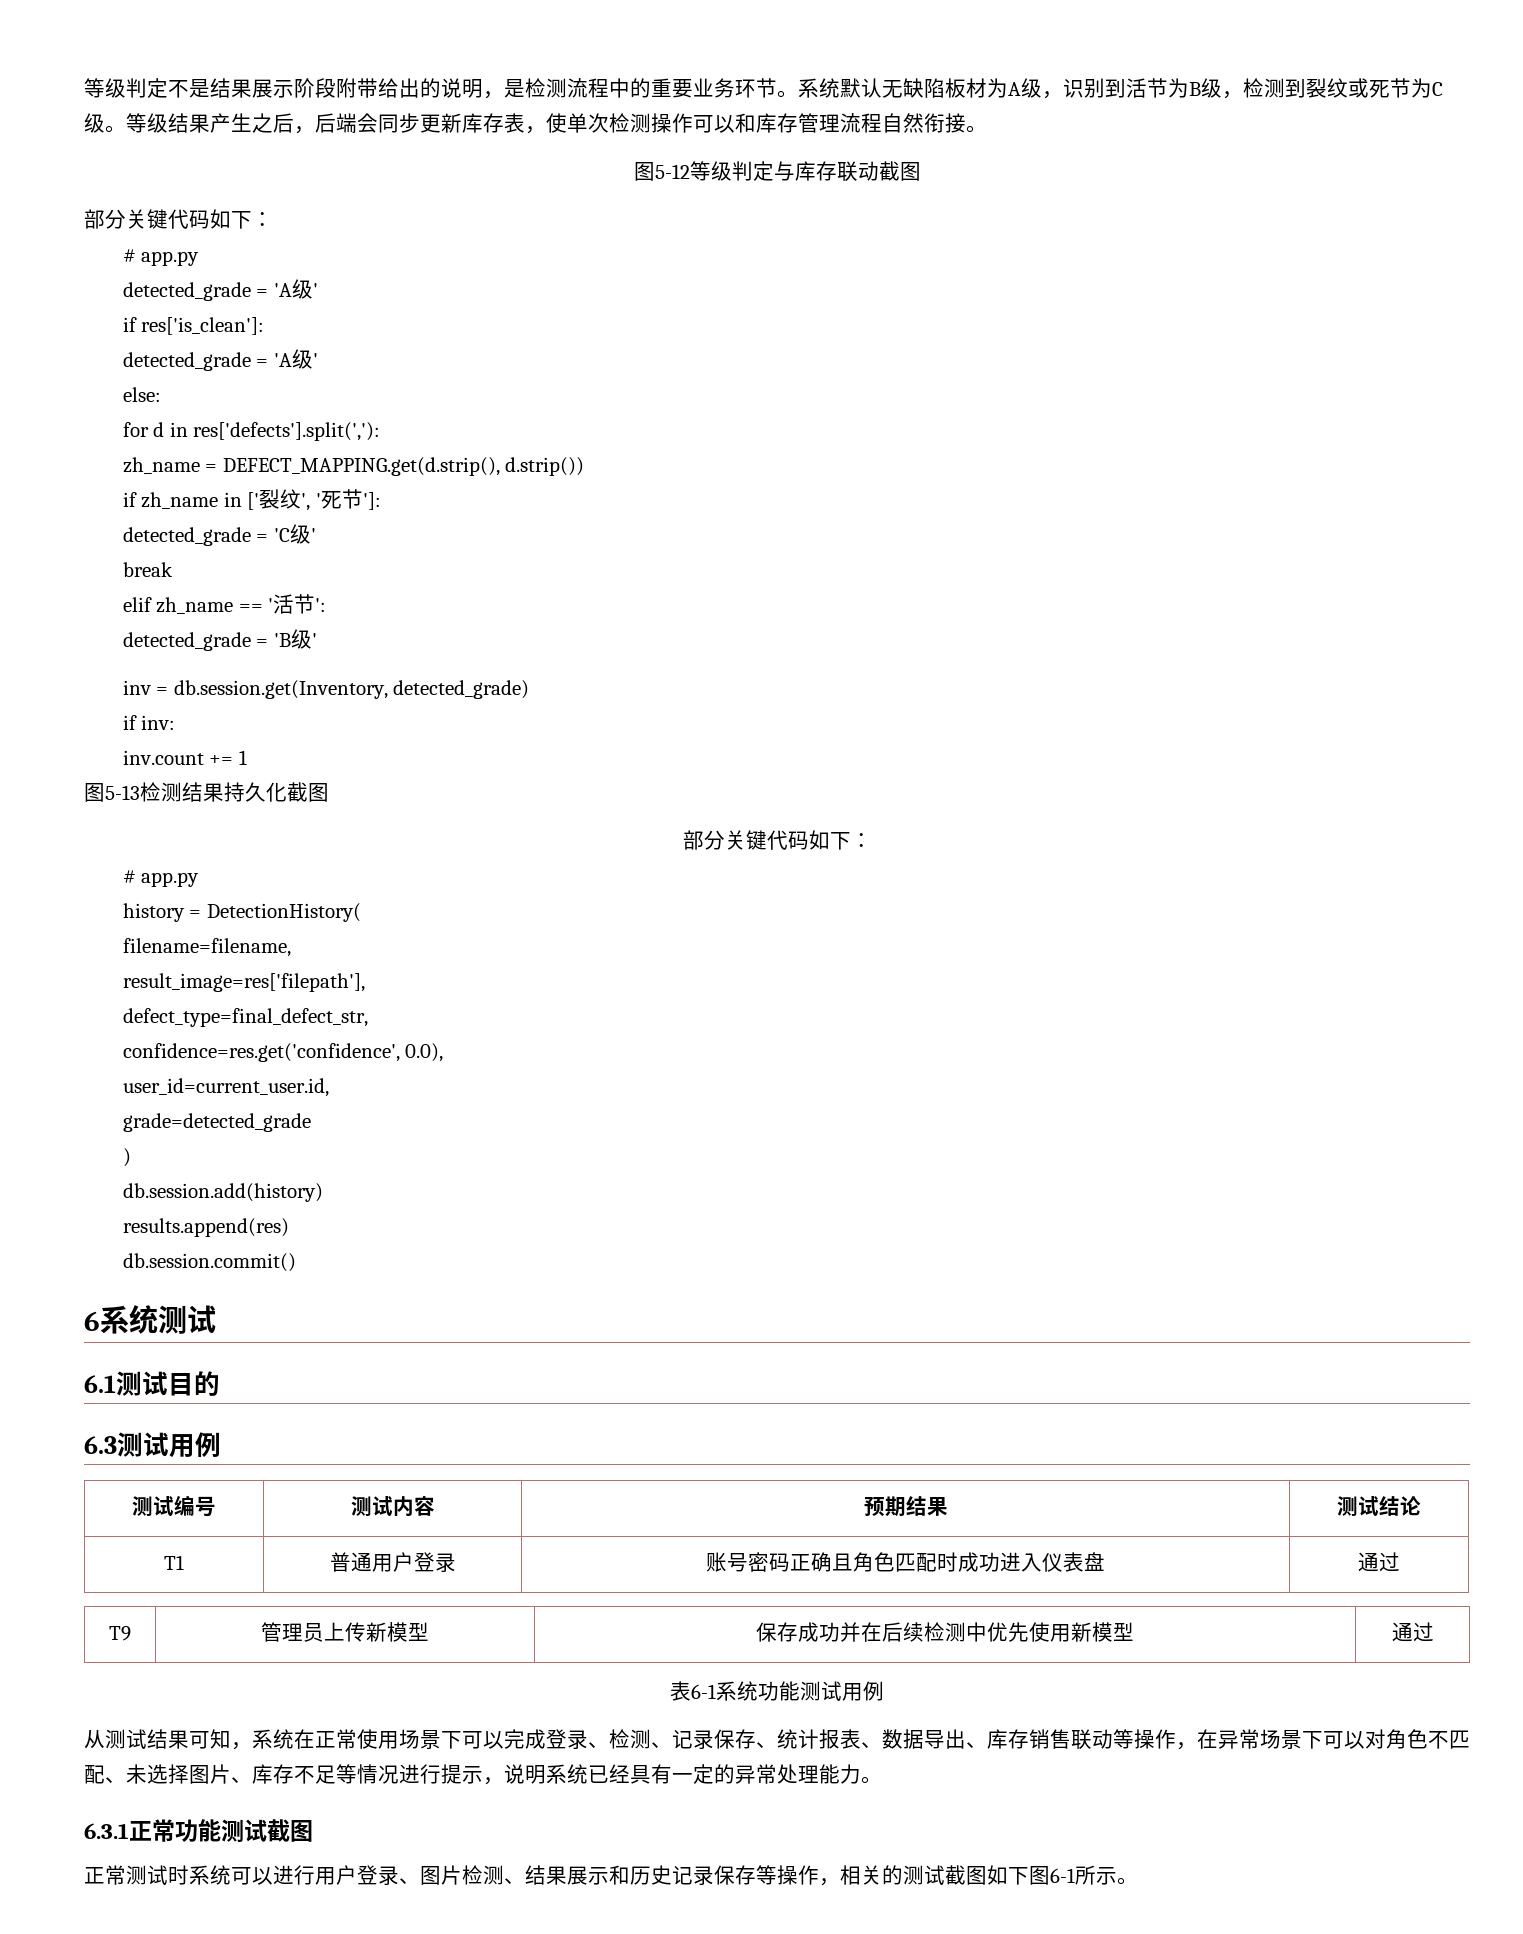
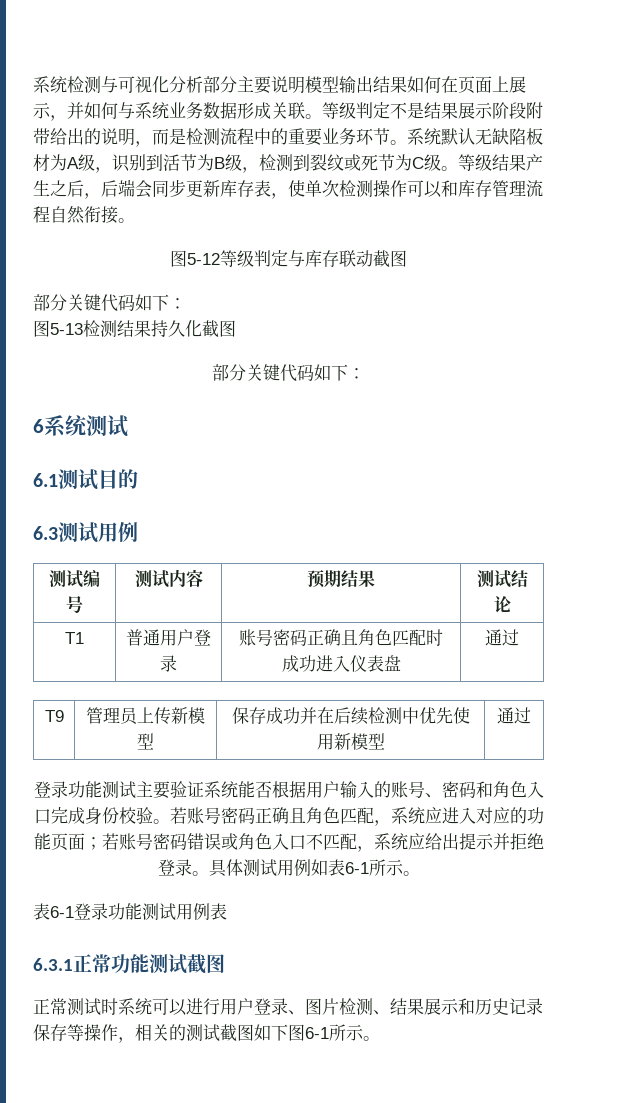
+ 系统检测与可视化分析部分主要说明模型输出结果如何在页面上展示，并如何与系统业务数据形成关联。
- 等级判定不是结果展示阶段附带给出的说明，是检测流程中的重要业务环节。
+ 等级判定不是结果展示阶段附带给出的说明，而是检测流程中的重要业务环节。
  图5-12等级判定与库存联动截图
  部分关键代码如下：
- # app.py
- detected_grade = 'A级'
- if res['is_clean']:
- detected_grade = 'A级'
- else:
- for d in res['defects'].split(','):
- zh_name = DEFECT_MAPPING.get(d.strip(), d.strip())
- if zh_name in ['裂纹', '死节']:
- detected_grade = 'C级'
- break
- elif zh_name == '活节':
- detected_grade = 'B级'
- inv = db.session.get(Inventory, detected_grade)
- if inv:
- inv.count += 1
  图5-13检测结果持久化截图
  部分关键代码如下：
- # app.py
- history = DetectionHistory(
- filename=filename,
- result_image=res['filepath'],
- defect_type=final_defect_str,
- confidence=res.get('confidence', 0.0),
- user_id=current_user.id,
- grade=detected_grade
- )
- db.session.add(history)
- results.append(res)
- db.session.commit()
- 表6-1系统功能测试用例
- 从测试结果可知，系统在正常使用场景下可以完成登录、检测、记录保存、统计报表、数据导出、库存销售联动等操作，在异常场景下可以对角色不匹配、未选择图片、库存不足等情况进行提示，说明系统已经具有一定的异常处理能力。
+ 登录功能测试主要验证系统能否根据用户输入的账号、密码和角色入口完成身份校验。若账号密码正确且角色匹配，系统应进入对应的功能页面；若账号密码错误或角色入口不匹配，系统应给出提示并拒绝登录。具体测试用例如表6-1所示。
+ 表6-1登录功能测试用例表

